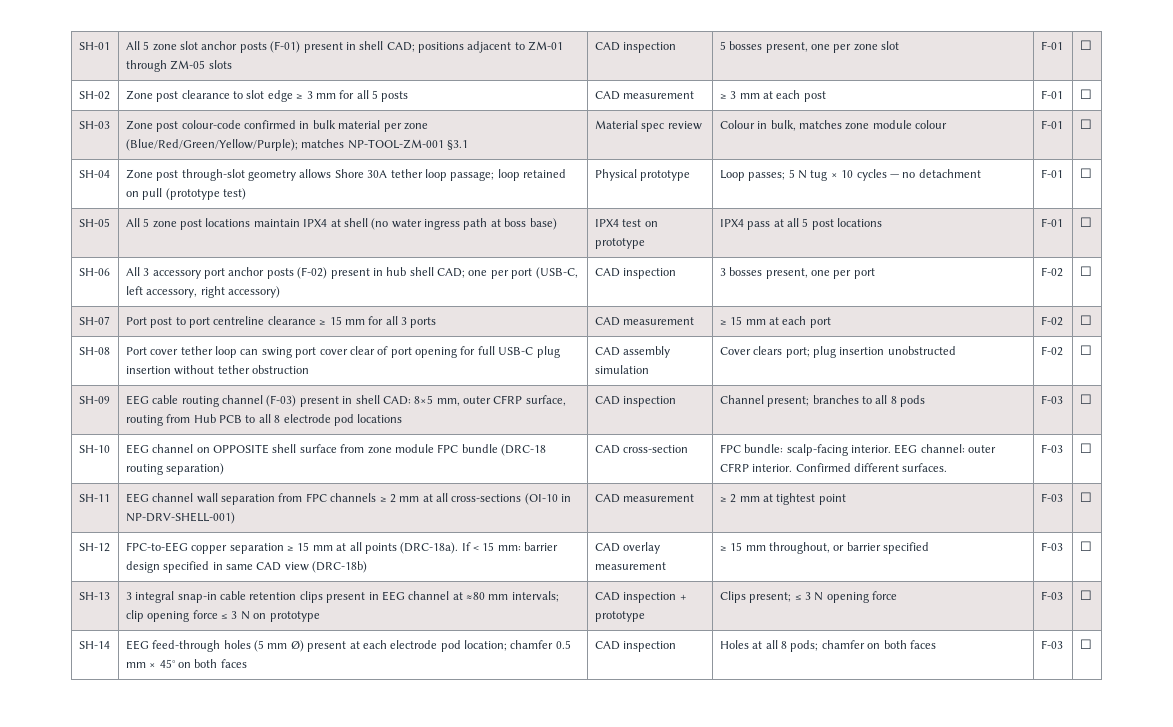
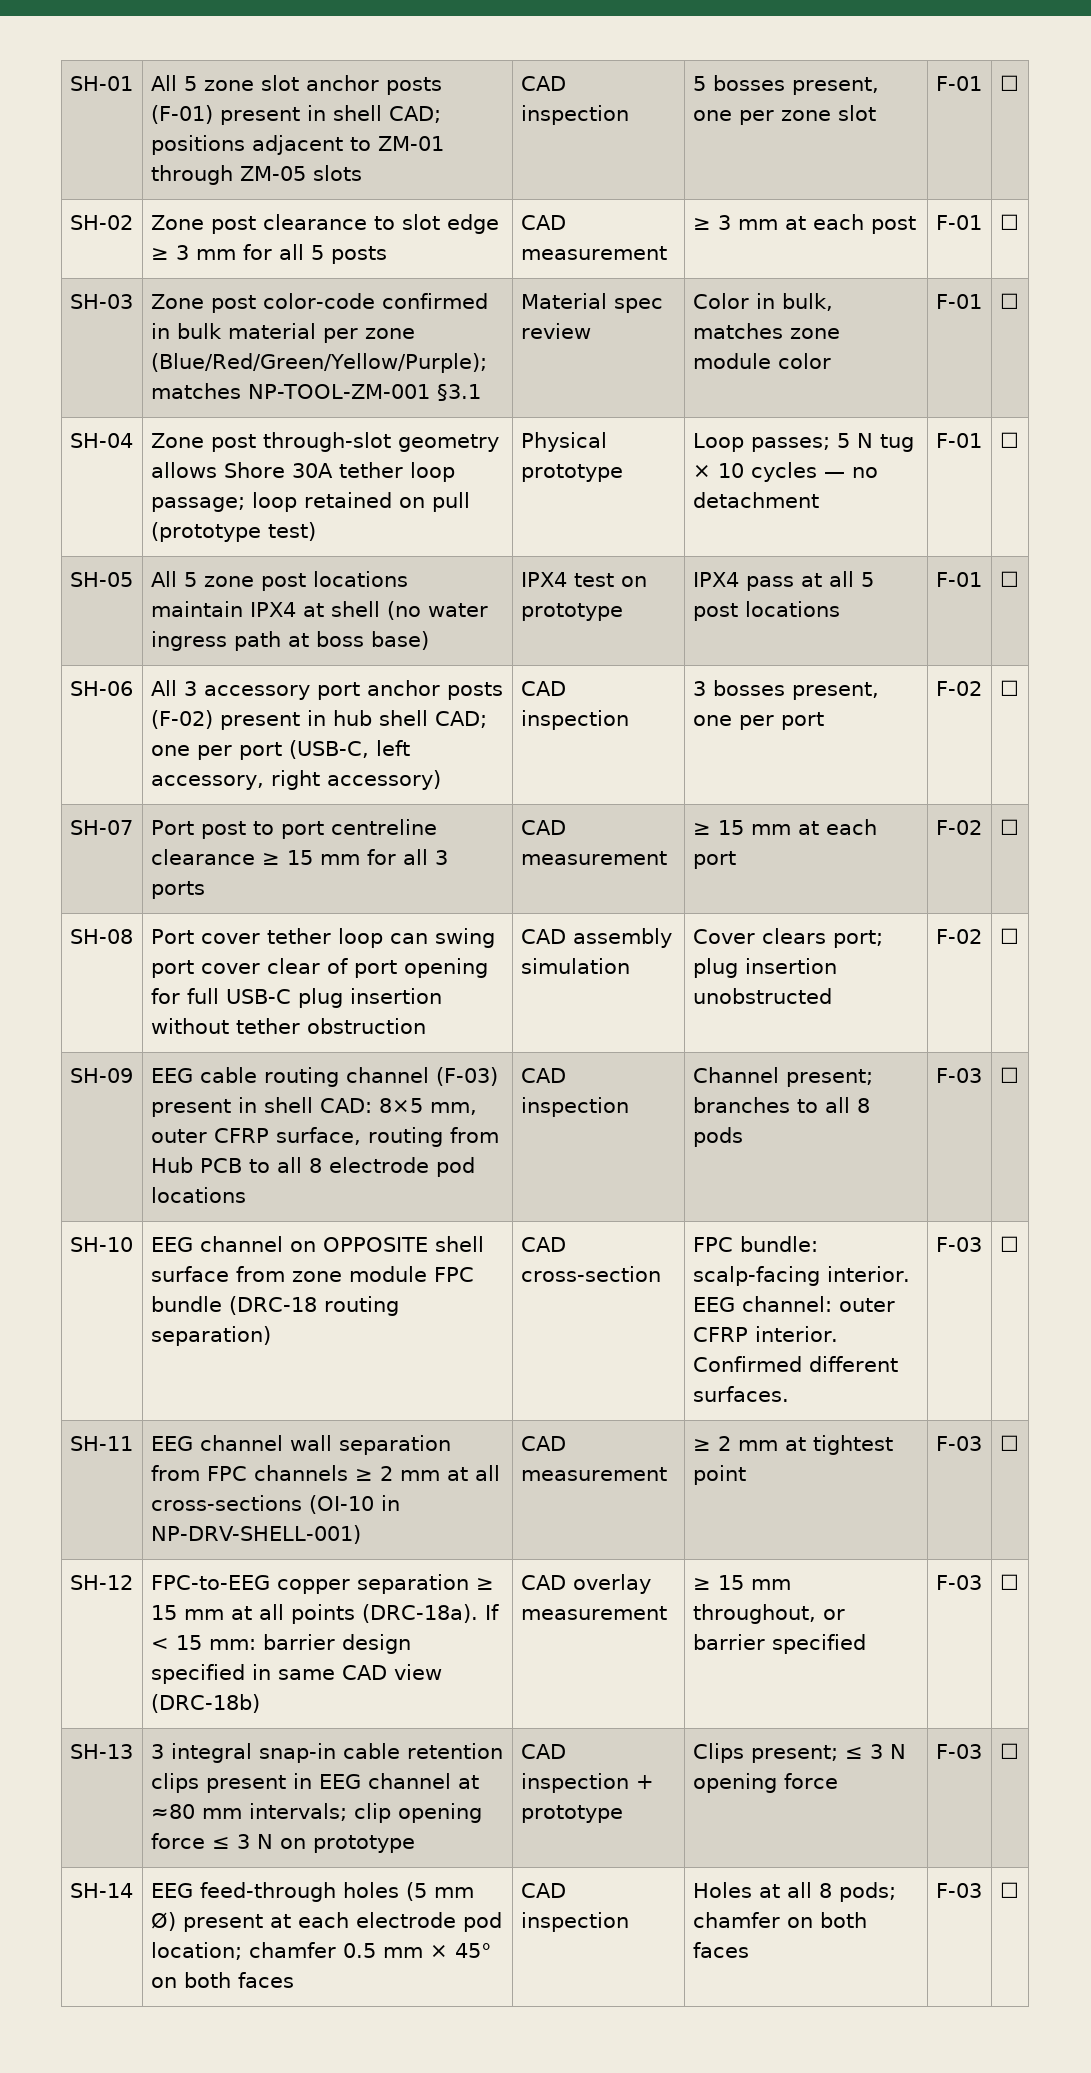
- SH-03 | Zone post colour-code confirmed in bulk material per zone (Blue/Red/Green/Yellow/Purple); matches NP-TOOL-ZM-001 §3.1 | Material spec review | Colour in bulk, matches zone module colour | F-01 | ☐
+ SH-03 | Zone post color-code confirmed in bulk material per zone (Blue/Red/Green/Yellow/Purple); matches NP-TOOL-ZM-001 §3.1 | Material spec review | Color in bulk, matches zone module color | F-01 | ☐

